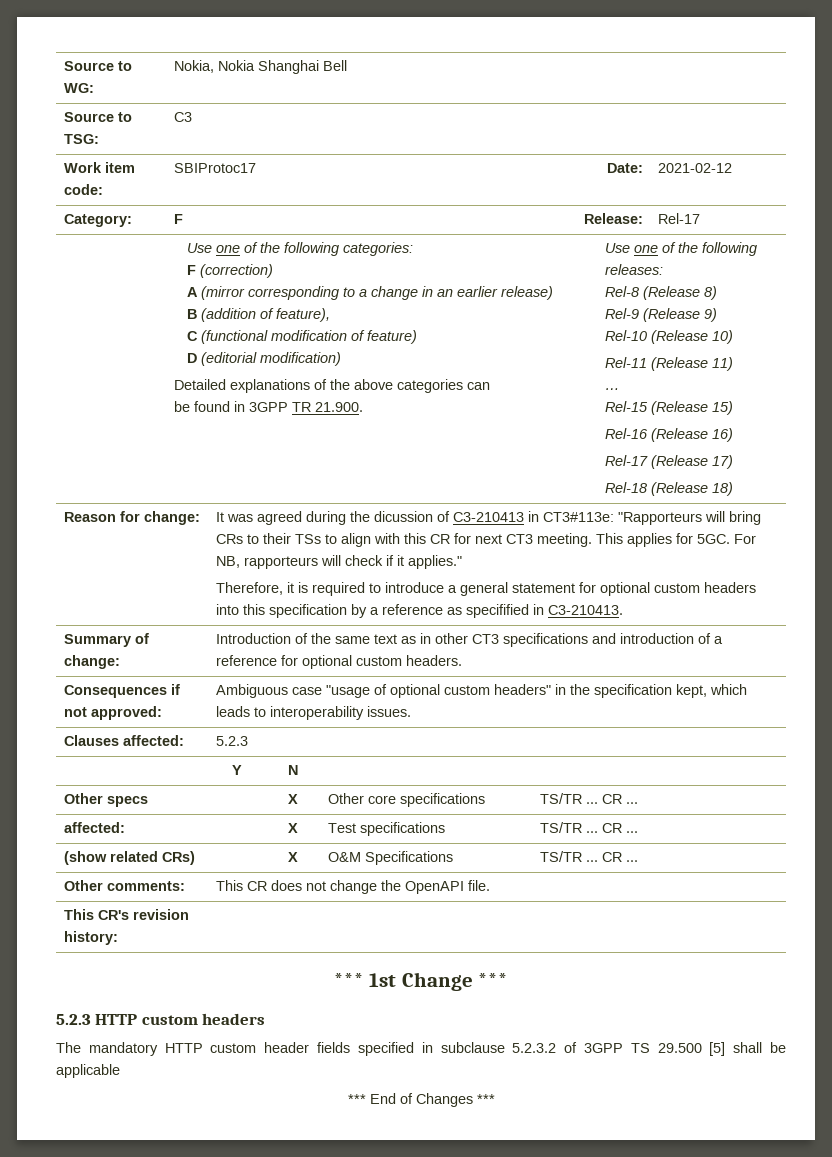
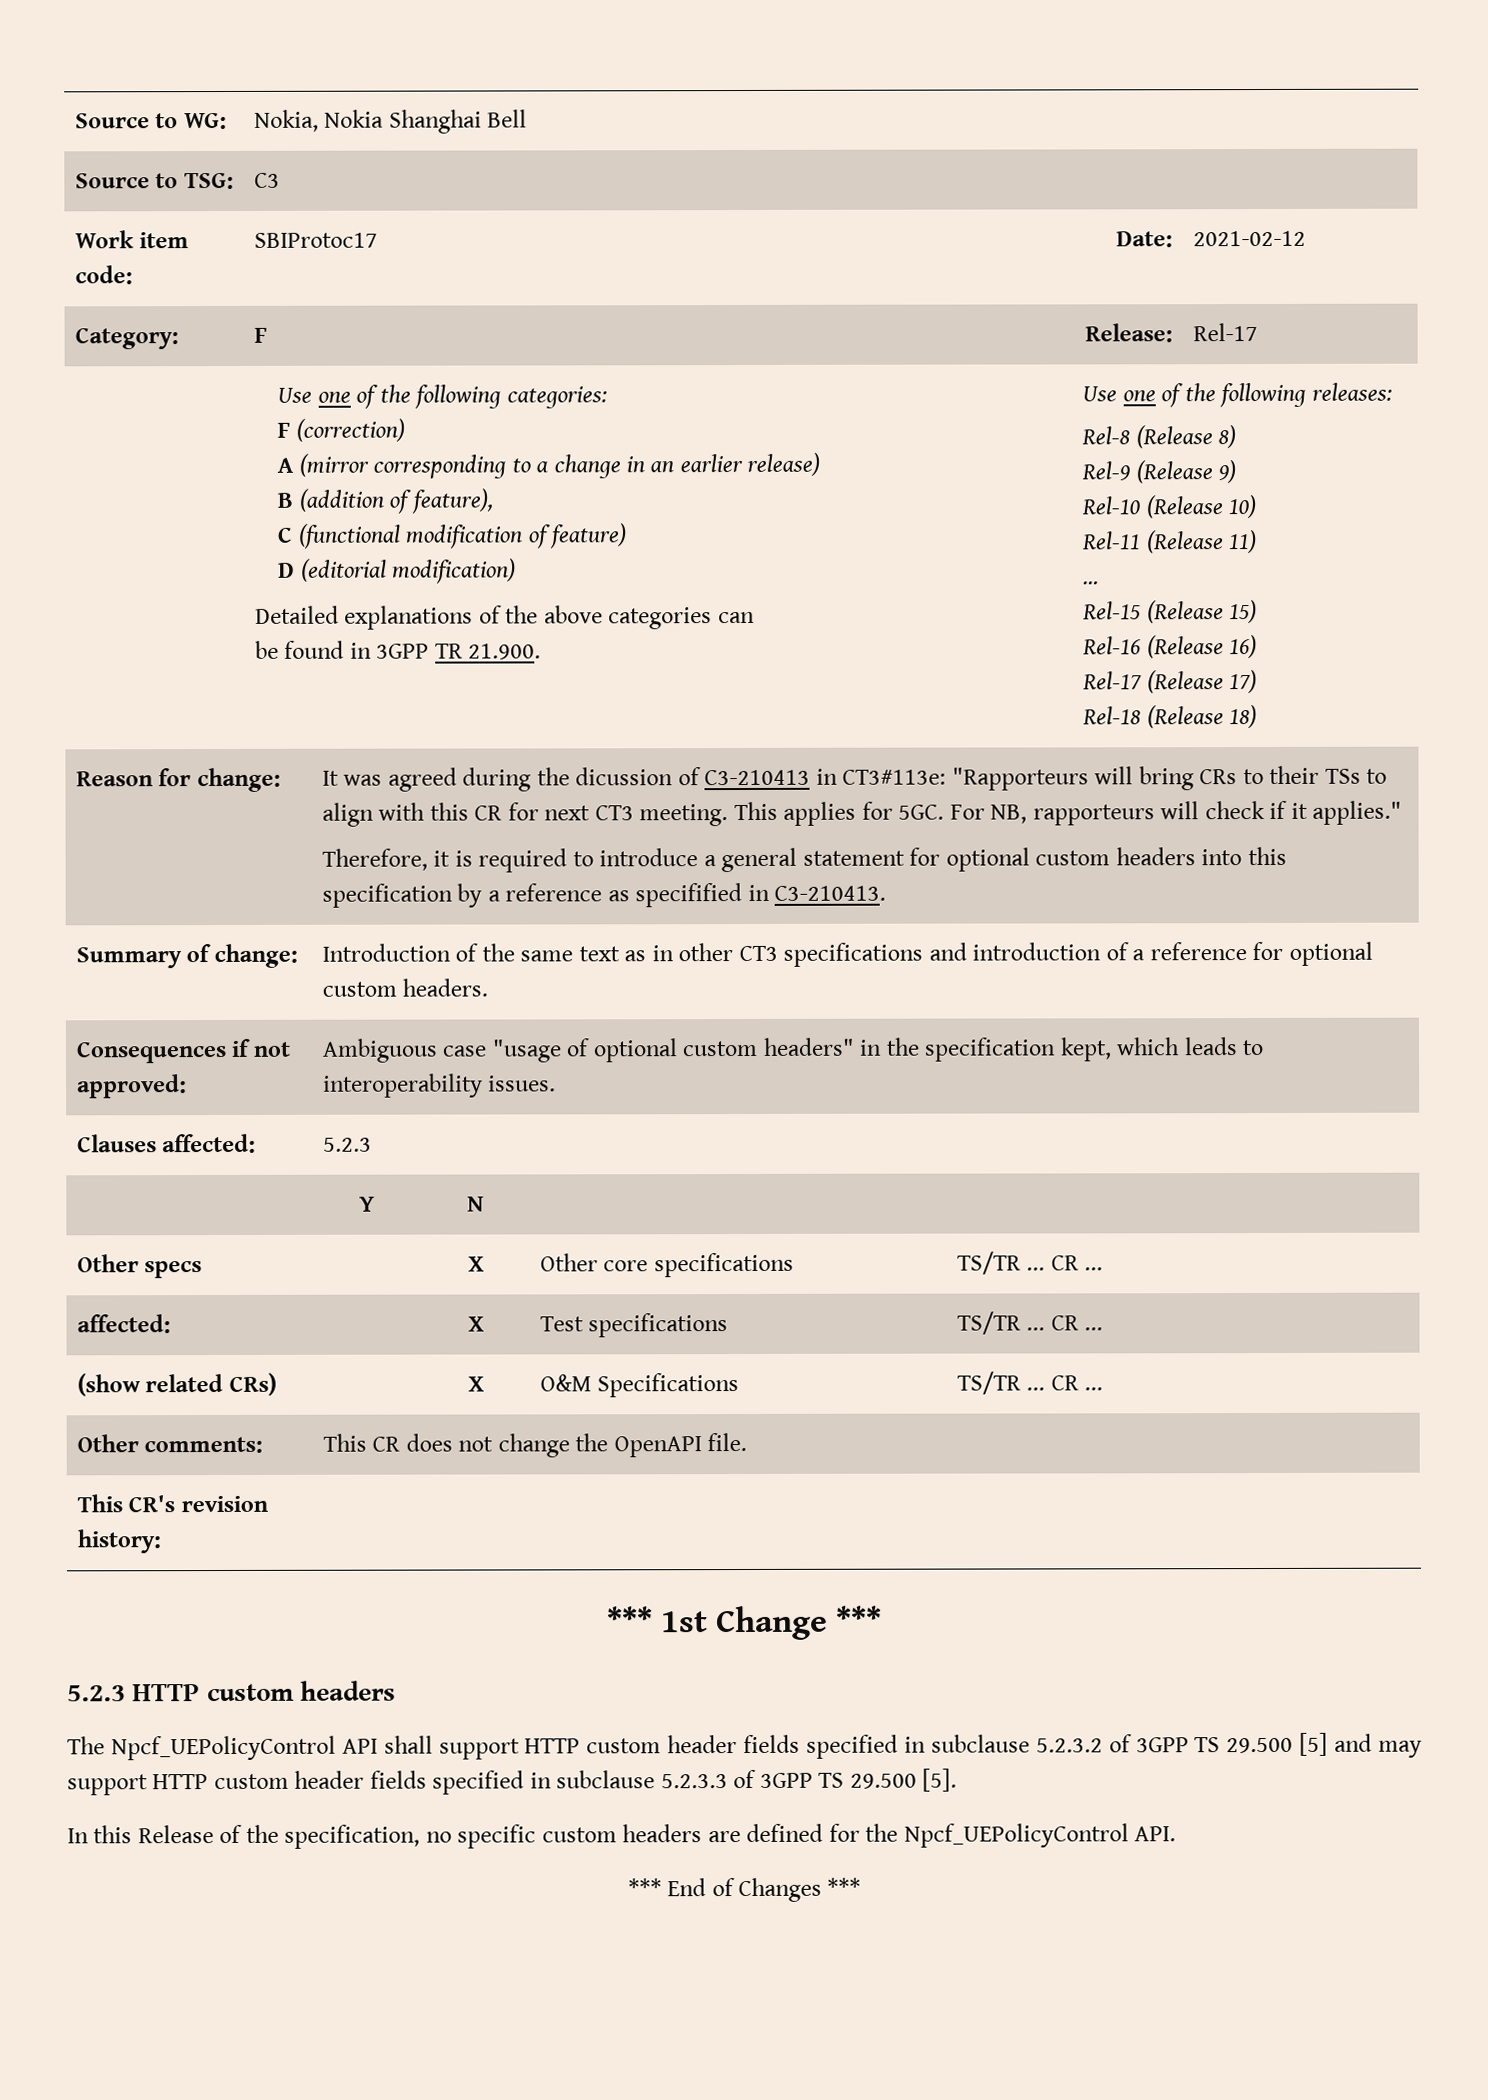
- The mandatory HTTP custom header fields specified in subclause 5.2.3.2 of 3GPP TS 29.500 [5] shall be applicable
+ The Npcf_UEPolicyControl API shall support HTTP custom header fields specified in subclause 5.2.3.2 of 3GPP TS 29.500 [5] and may support HTTP custom header fields specified in subclause 5.2.3.3 of 3GPP TS 29.500 [5].
+ In this Release of the specification, no specific custom headers are defined for the Npcf_UEPolicyControl API.

